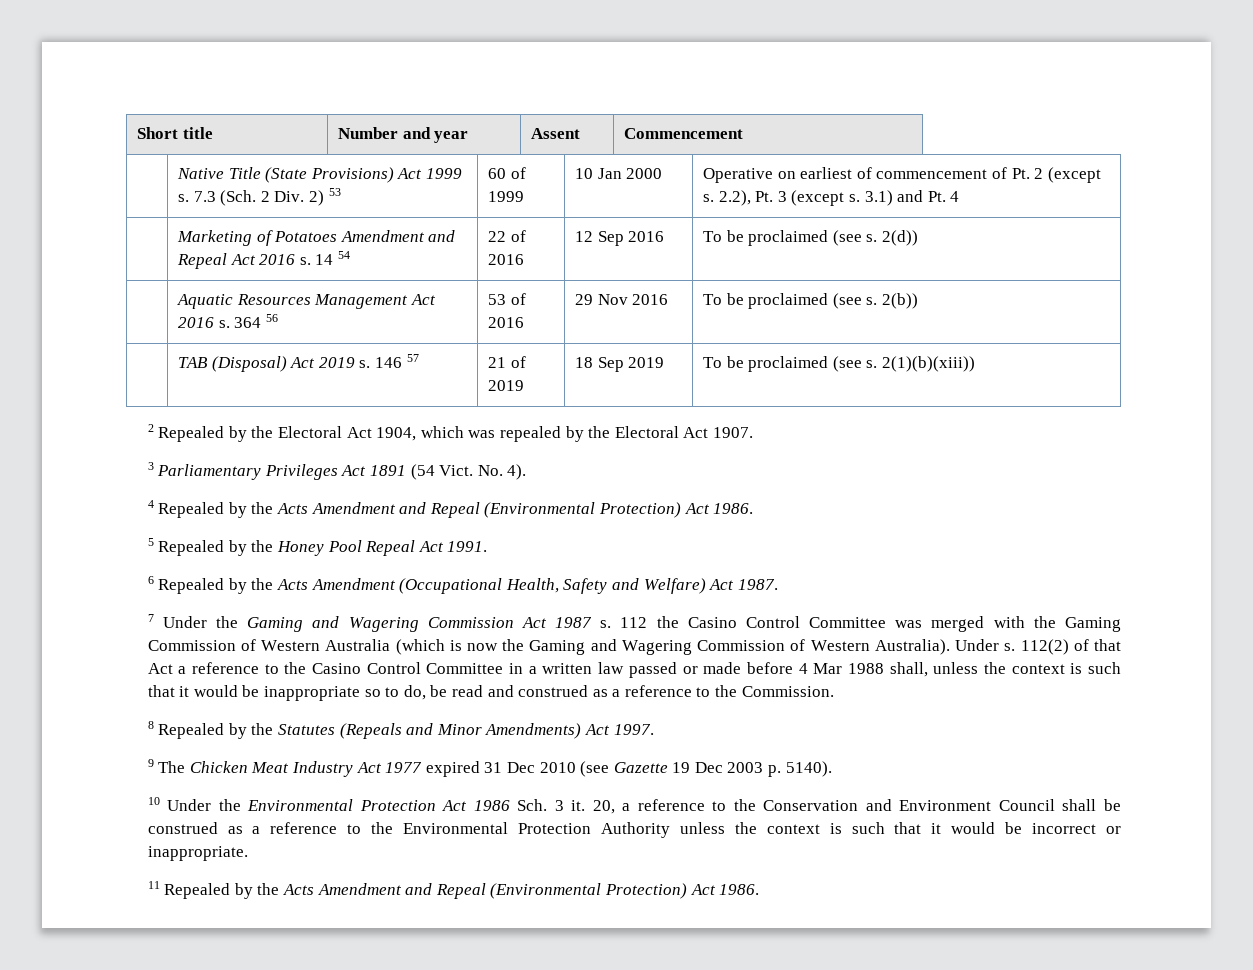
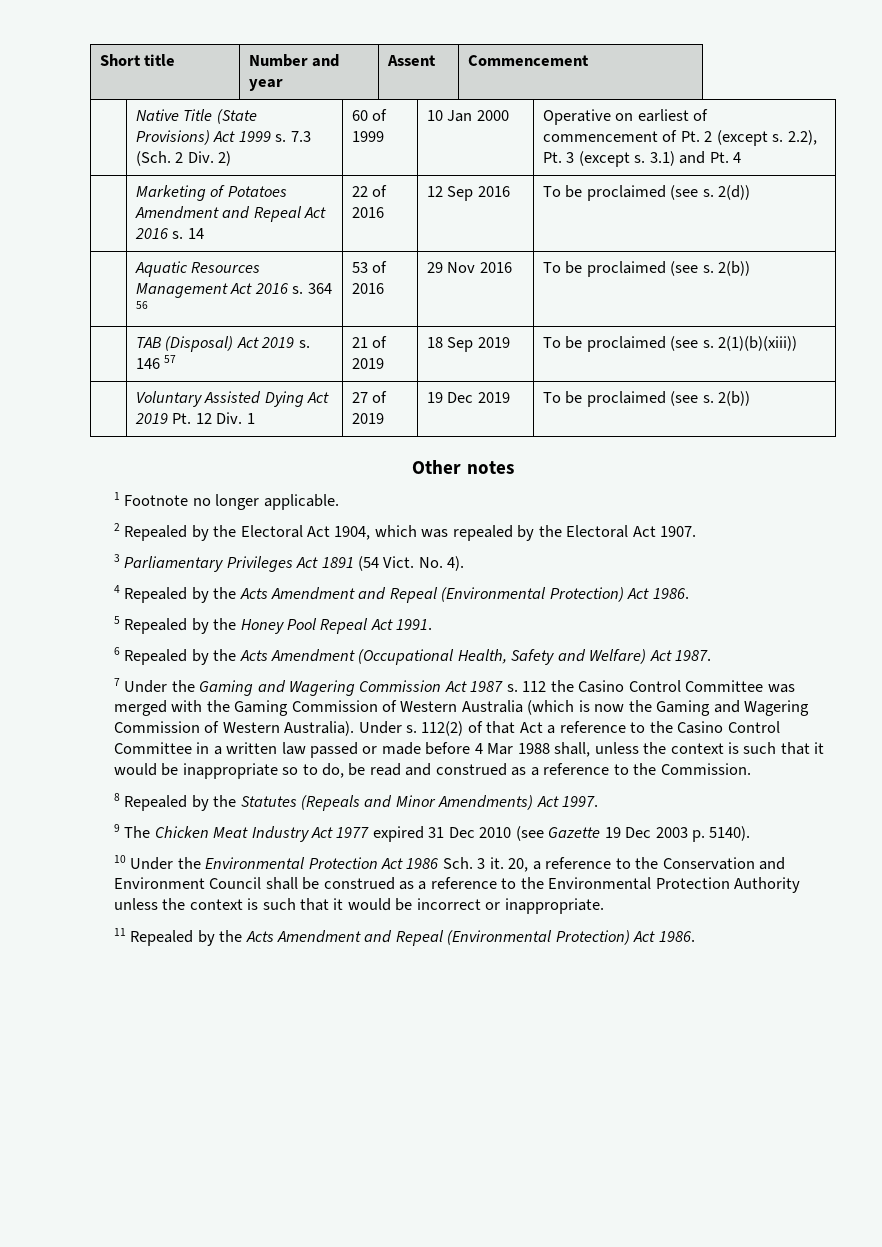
- | Native Title (State Provisions) Act 1999 s. 7.3 (Sch. 2 Div. 2) 53 | 60 of 1999 | 10 Jan 2000 | Operative on earliest of commencement of Pt. 2 (except s. 2.2), Pt. 3 (except s. 3.1) and Pt. 4
+ | Native Title (State Provisions) Act 1999 s. 7.3 (Sch. 2 Div. 2) | 60 of 1999 | 10 Jan 2000 | Operative on earliest of commencement of Pt. 2 (except s. 2.2), Pt. 3 (except s. 3.1) and Pt. 4
- | Marketing of Potatoes Amendment and Repeal Act 2016 s. 14 54 | 22 of 2016 | 12 Sep 2016 | To be proclaimed (see s. 2(d))
+ | Marketing of Potatoes Amendment and Repeal Act 2016 s. 14 | 22 of 2016 | 12 Sep 2016 | To be proclaimed (see s. 2(d))
+ | Voluntary Assisted Dying Act 2019 Pt. 12 Div. 1 | 27 of 2019 | 19 Dec 2019 | To be proclaimed (see s. 2(b))
+ Other notes
+ 1 Footnote no longer applicable.

